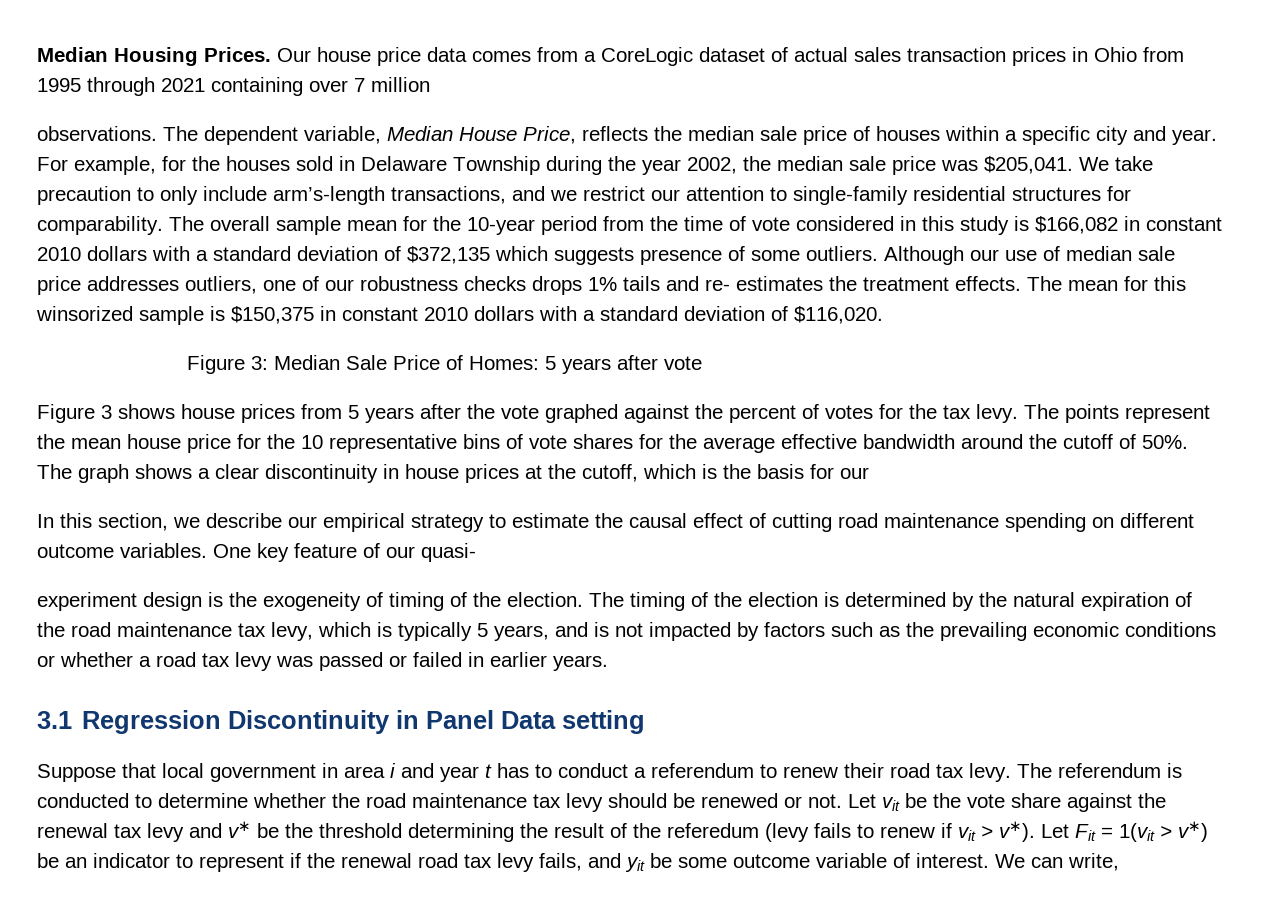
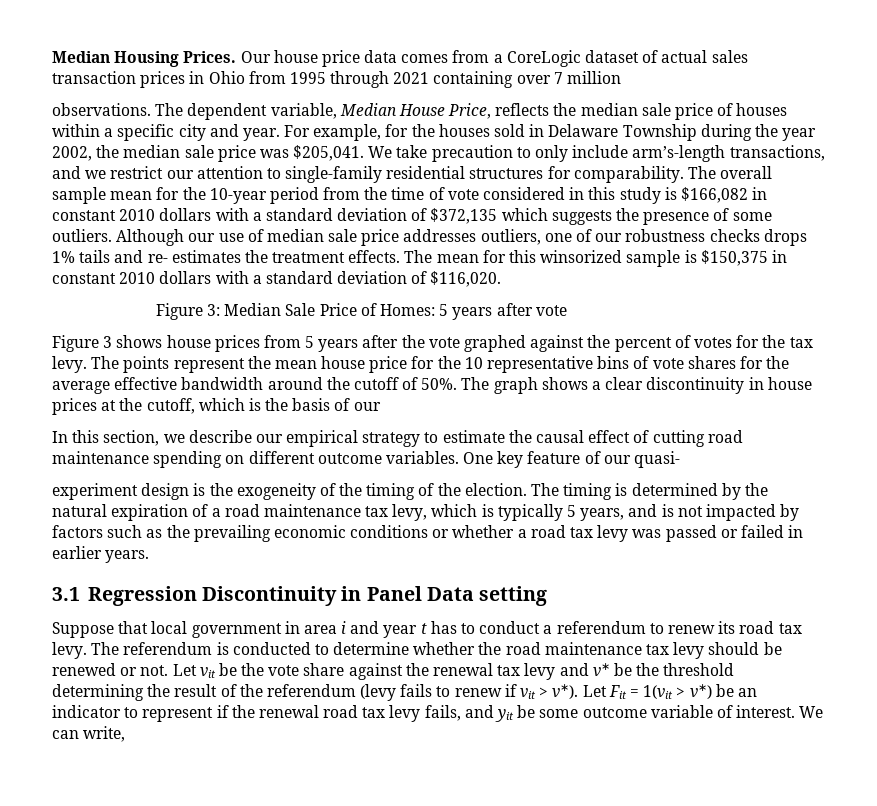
- The overall sample mean for the 10-year period from the time of vote considered in this study is $166,082 in constant 2010 dollars with a standard deviation of $372,135 which suggests presence of some outliers.
+ The overall sample mean for the 10-year period from the time of vote considered in this study is $166,082 in constant 2010 dollars with a standard deviation of $372,135 which suggests the presence of some outliers.
- The graph shows a clear discontinuity in house prices at the cutoff, which is the basis for our
+ The graph shows a clear discontinuity in house prices at the cutoff, which is the basis of our
- experiment design is the exogeneity of timing of the election.
+ experiment design is the exogeneity of the timing of the election.
- The timing of the election is determined by the natural expiration of the road maintenance tax levy, which is typically 5 years, and is not impacted by factors such as the prevailing economic conditions or whether a road tax levy was passed or failed in earlier years.
+ The timing is determined by the natural expiration of a road maintenance tax levy, which is typically 5 years, and is not impacted by factors such as the prevailing economic conditions or whether a road tax levy was passed or failed in earlier years.
- Suppose that local government in area i and year t has to conduct a referendum to renew their road tax levy.
+ Suppose that local government in area i and year t has to conduct a referendum to renew its road tax levy.
- Let vit be the vote share against the renewal tax levy and v∗ be the threshold determining the result of the referedum (levy fails to renew if vit > v∗).
+ Let vit be the vote share against the renewal tax levy and v∗ be the threshold determining the result of the referendum (levy fails to renew if vit > v∗).

